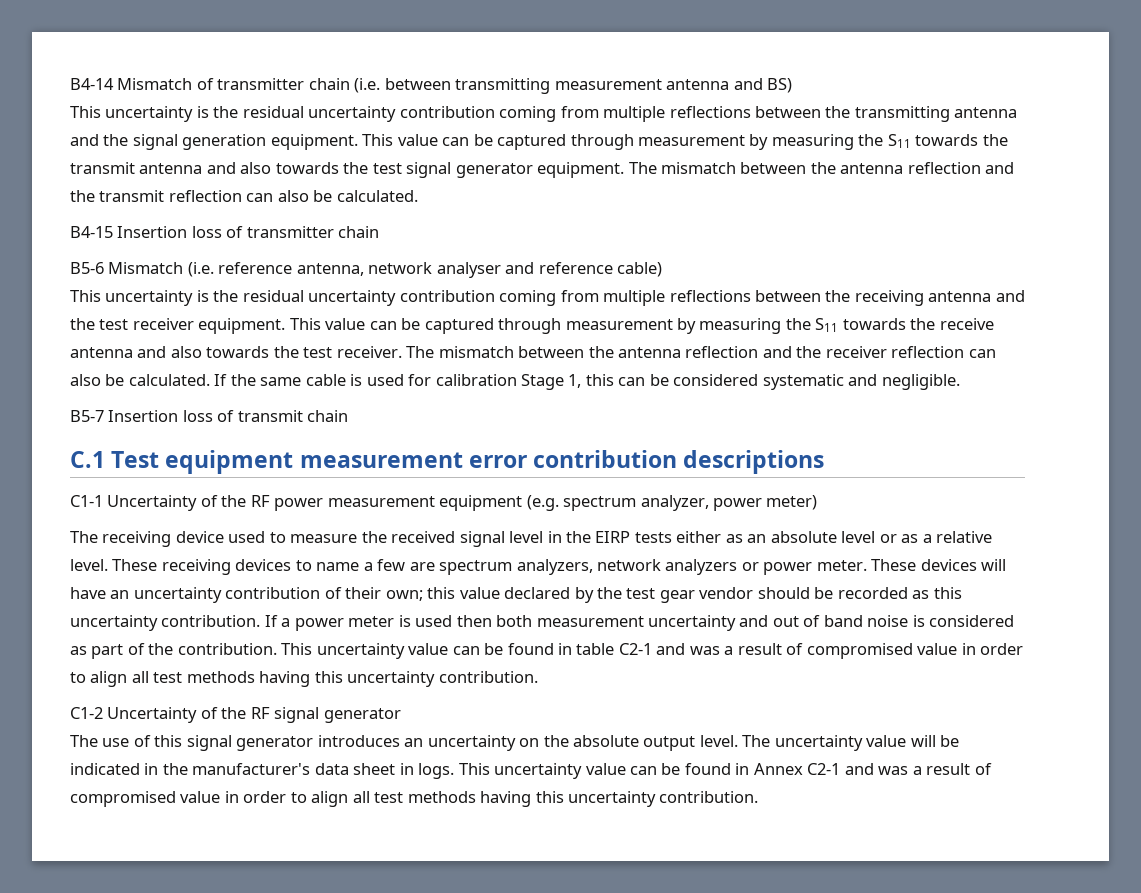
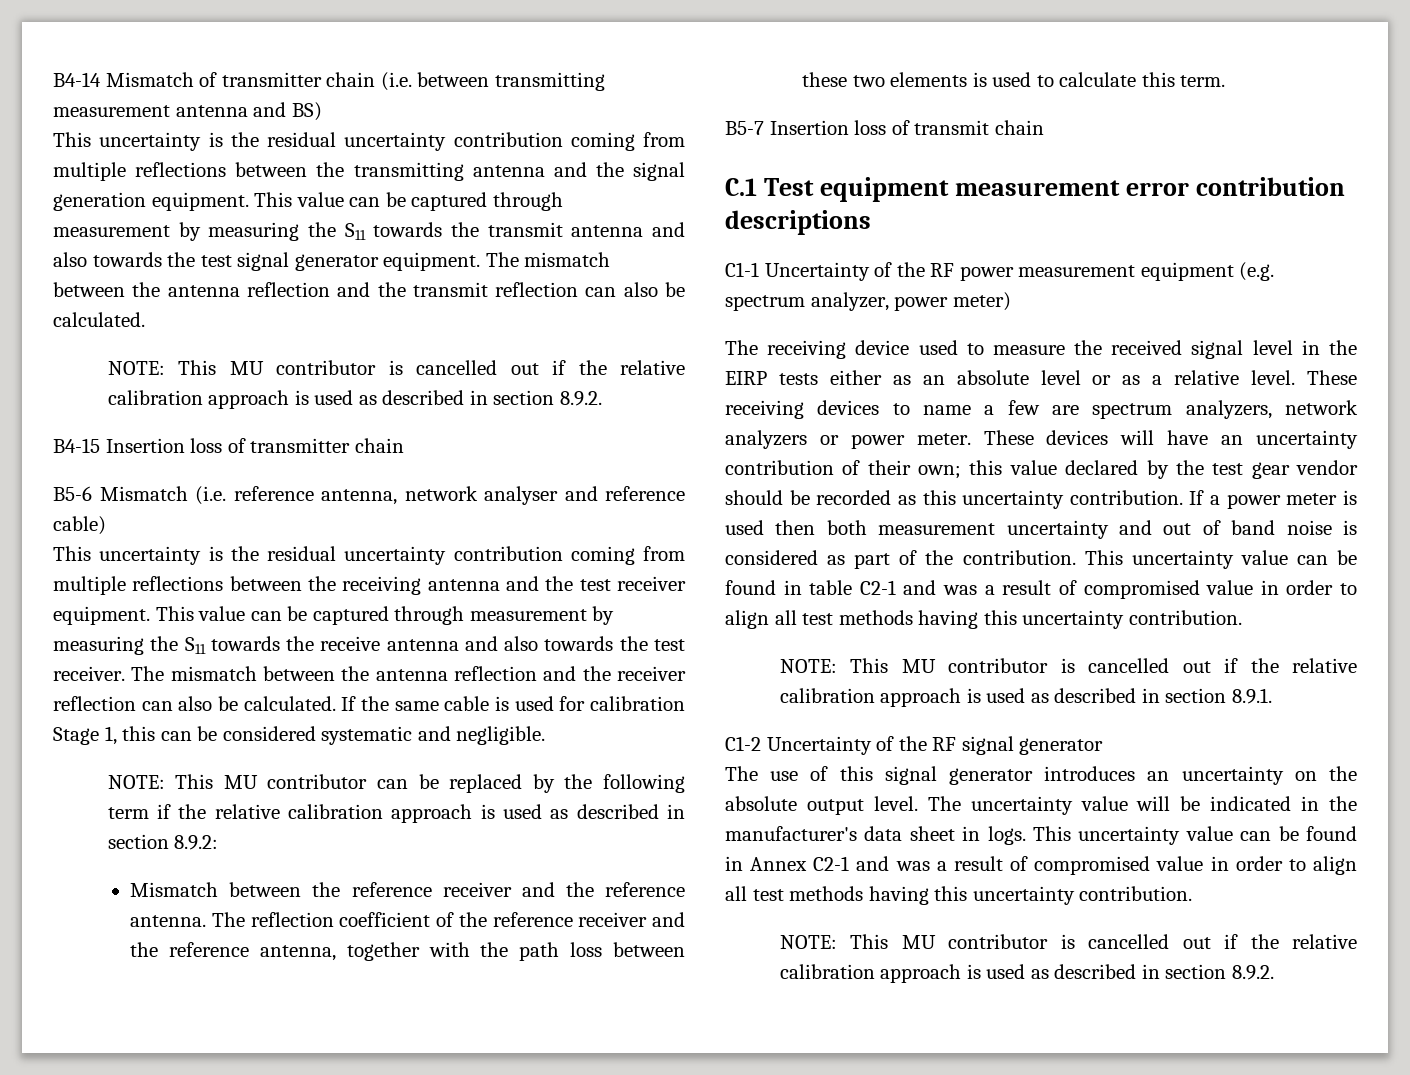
  The mismatch between the antenna reflection and the transmit reflection can also be calculated.
+ NOTE: This MU contributor is cancelled out if the relative calibration approach is used as described in section 8.9.2.
+ NOTE: This MU contributor can be replaced by the following term if the relative calibration approach is used as described in section 8.9.2:
+ Mismatch between the reference receiver and the reference antenna. The reflection coefficient of the reference receiver and the reference antenna, together with the path loss between these two elements is used to calculate this term.
+ NOTE: This MU contributor is cancelled out if the relative calibration approach is used as described in section 8.9.1.
  This uncertainty value can be found in Annex C2-1 and was a result of compromised value in order to align all test methods having this uncertainty contribution.
+ NOTE: This MU contributor is cancelled out if the relative calibration approach is used as described in section 8.9.2.

